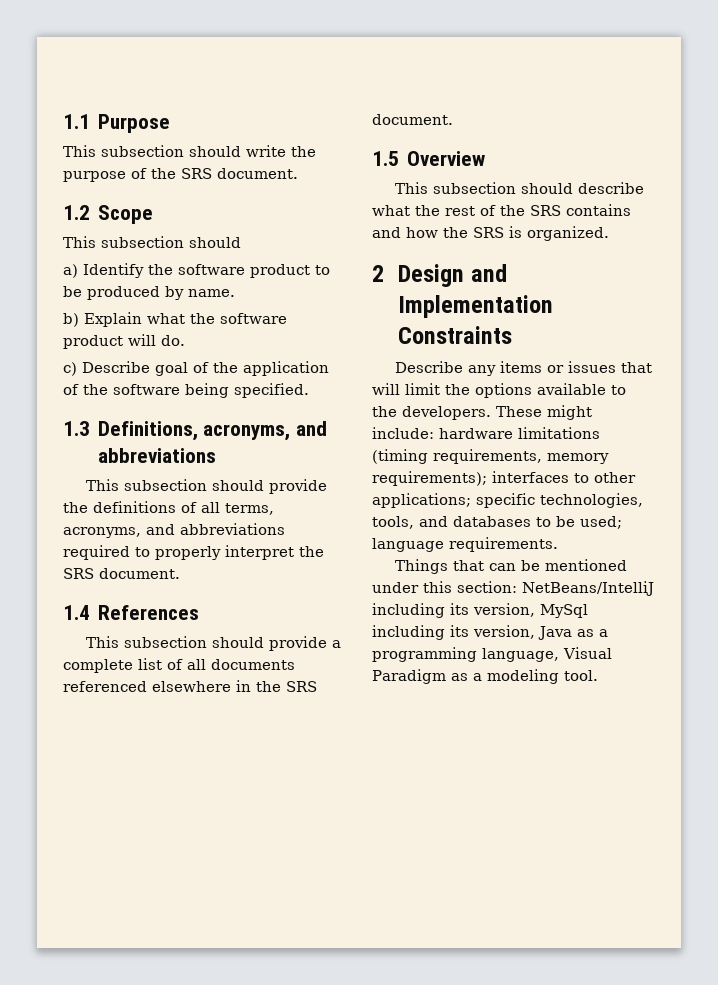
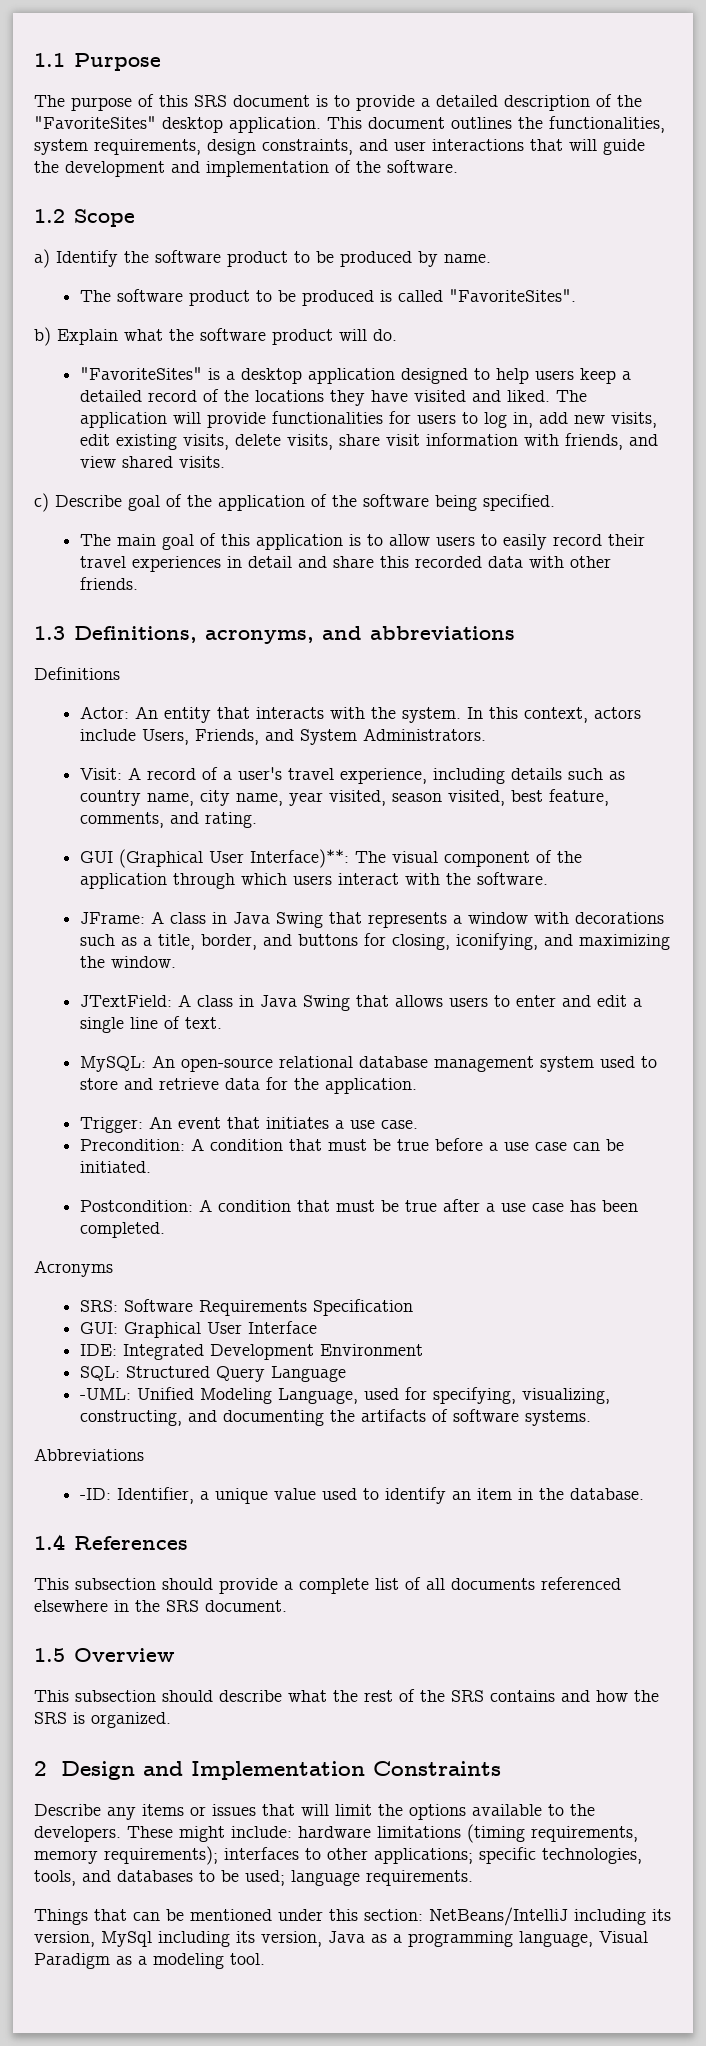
- This subsection should write the purpose of the SRS document.
+ The purpose of this SRS document is to provide a detailed description of the "FavoriteSites" desktop application. This document outlines the functionalities, system requirements, design constraints, and user interactions that will guide the development and implementation of the software.
  1.2 Scope
- This subsection should
+ The software product to be produced is called "FavoriteSites".
+ "FavoriteSites" is a desktop application designed to help users keep a detailed record of the locations they have visited and liked. The application will provide functionalities for users to log in, add new visits, edit existing visits, delete visits, share visit information with friends, and view shared visits.
+ The main goal of this application is to allow users to easily record their travel experiences in detail and share this recorded data with other friends.
- This subsection should provide the definitions of all terms, acronyms, and abbreviations required to properly interpret the SRS document.
+ Definitions
+ Actor: An entity that interacts with the system. In this context, actors include Users, Friends, and System Administrators.
+ Visit: A record of a user's travel experience, including details such as country name, city name, year visited, season visited, best feature, comments, and rating.
+ GUI (Graphical User Interface)**: The visual component of the application through which users interact with the software.
+ JFrame: A class in Java Swing that represents a window with decorations such as a title, border, and buttons for closing, iconifying, and maximizing the window.
+ JTextField: A class in Java Swing that allows users to enter and edit a single line of text.
+ MySQL: An open-source relational database management system used to store and retrieve data for the application.
+ Trigger: An event that initiates a use case.
+ Precondition: A condition that must be true before a use case can be initiated.
+ Postcondition: A condition that must be true after a use case has been completed.
+ Acronyms
+ SRS: Software Requirements Specification
+ GUI: Graphical User Interface
+ IDE: Integrated Development Environment
+ SQL: Structured Query Language
+ -UML: Unified Modeling Language, used for specifying, visualizing, constructing, and documenting the artifacts of software systems.
+ Abbreviations
+ -ID: Identifier, a unique value used to identify an item in the database.

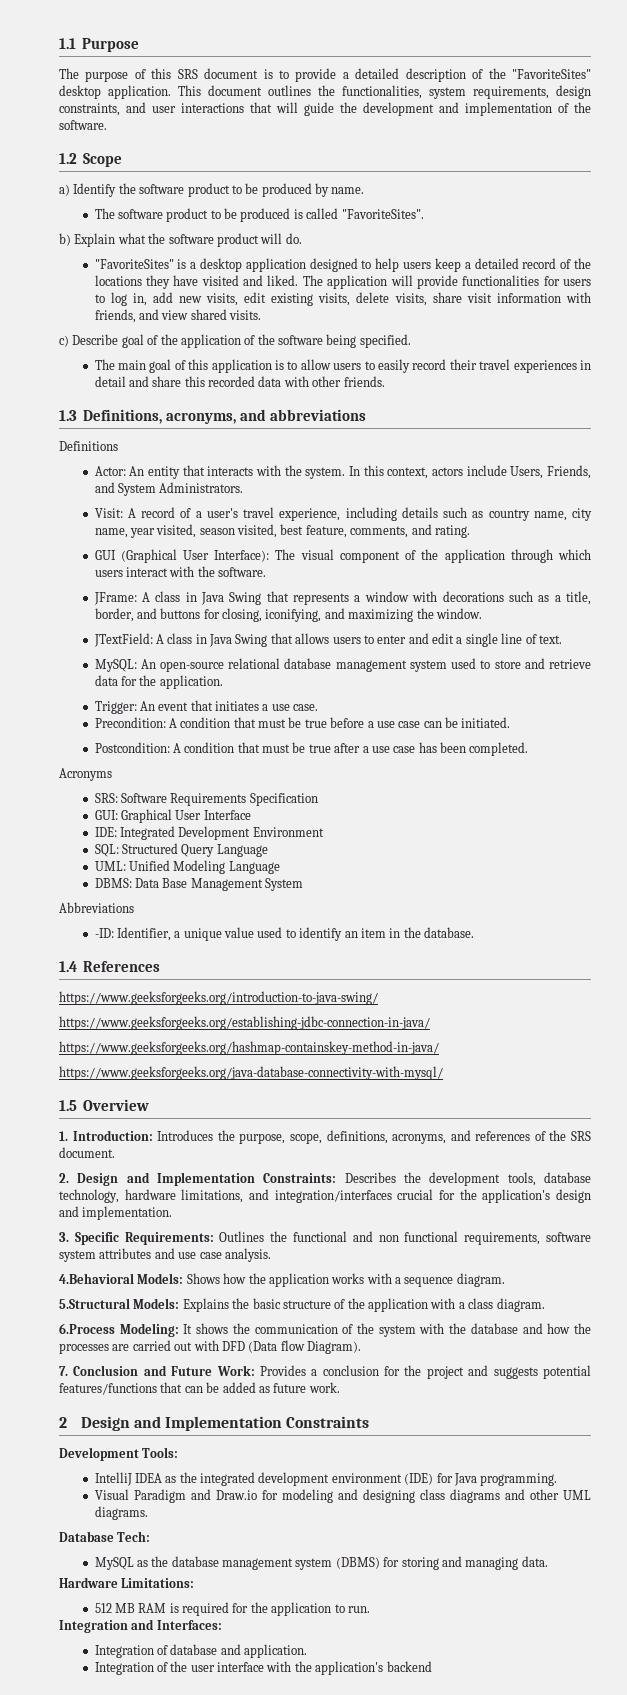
- GUI (Graphical User Interface)**: The visual component of the application through which users interact with the software.
+ GUI (Graphical User Interface): The visual component of the application through which users interact with the software.
- -UML: Unified Modeling Language, used for specifying, visualizing, constructing, and documenting the artifacts of software systems.
+ UML: Unified Modeling Language
+ DBMS: Data Base Management System
- This subsection should provide a complete list of all documents referenced elsewhere in the SRS document.
+ https://www.geeksforgeeks.org/introduction-to-java-swing/
+ https://www.geeksforgeeks.org/establishing-jdbc-connection-in-java/
+ https://www.geeksforgeeks.org/hashmap-containskey-method-in-java/
+ https://www.geeksforgeeks.org/java-database-connectivity-with-mysql/
  1.5 Overview
- This subsection should describe what the rest of the SRS contains and how the SRS is organized.
+ 1. Introduction: Introduces the purpose, scope, definitions, acronyms, and references of the SRS document.
+ 2. Design and Implementation Constraints: Describes the development tools, database technology, hardware limitations, and integration/interfaces crucial for the application's design and implementation.
+ 3. Specific Requirements: Outlines the functional and non functional requirements, software system attributes and use case analysis.
+ 4.Behavioral Models: Shows how the application works with a sequence diagram.
+ 5.Structural Models: Explains the basic structure of the application with a class diagram.
+ 6.Process Modeling: It shows the communication of the system with the database and how the processes are carried out with DFD (Data flow Diagram).
+ 7. Conclusion and Future Work: Provides a conclusion for the project and suggests potential features/functions that can be added as future work.
- Describe any items or issues that will limit the options available to the developers. These might include: hardware limitations (timing requirements, memory requirements); interfaces to other applications; specific technologies, tools, and databases to be used; language requirements.
- Things that can be mentioned under this section: NetBeans/IntelliJ including its version, MySql including its version, Java as a programming language, Visual Paradigm as a modeling tool.
+ Development Tools:
+ IntelliJ IDEA as the integrated development environment (IDE) for Java programming.
+ Visual Paradigm and Draw.io for modeling and designing class diagrams and other UML diagrams.
+ Database Tech:
+ MySQL as the database management system (DBMS) for storing and managing data.
+ Hardware Limitations:
+ 512 MB RAM is required for the application to run.
+ Integration and Interfaces:
+ Integration of database and application.
+ Integration of the user interface with the application's backend

